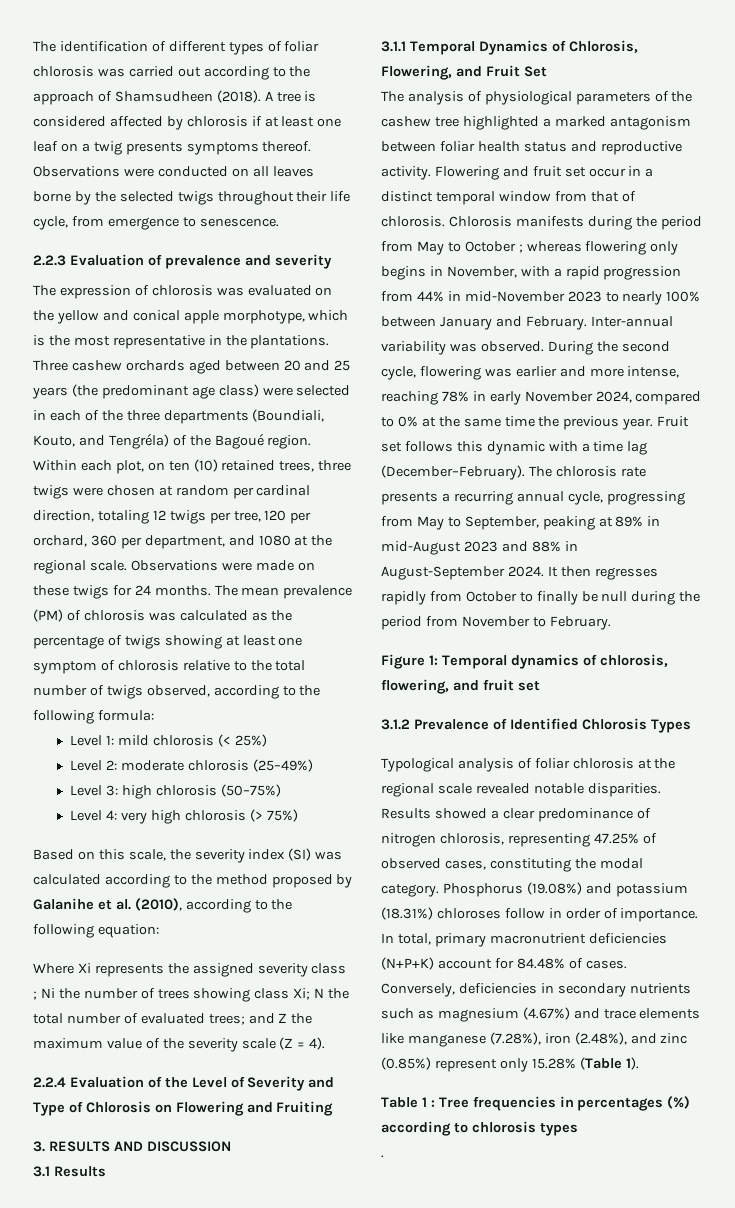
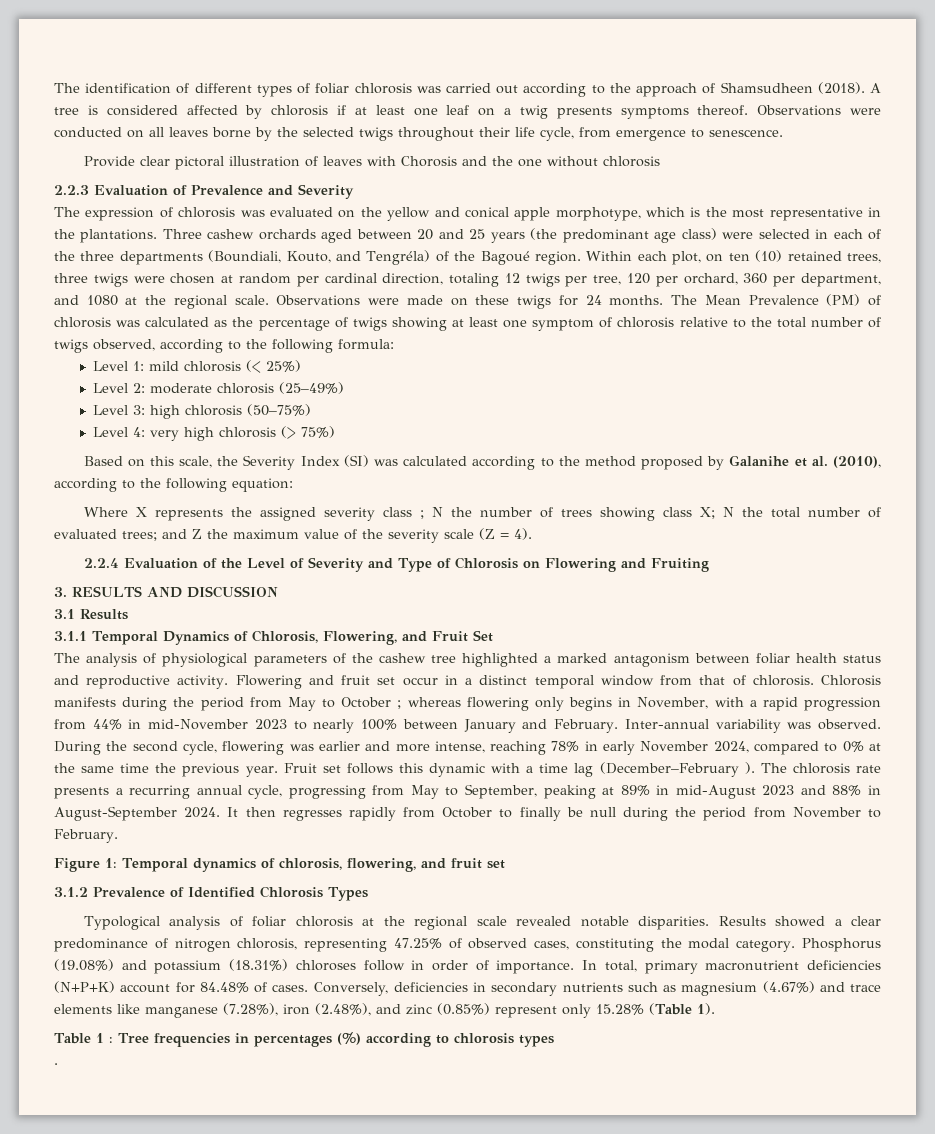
+ Provide clear pictoral illustration of leaves with Chorosis and the one without chlorosis
- 2.2.3 Evaluation of prevalence and severity
+ 2.2.3 Evaluation of Prevalence and Severity
- The mean prevalence (PM) of chlorosis was calculated as the percentage of twigs showing at least one symptom of chlorosis relative to the total number of twigs observed, according to the following formula:
+ The Mean Prevalence (PM) of chlorosis was calculated as the percentage of twigs showing at least one symptom of chlorosis relative to the total number of twigs observed, according to the following formula:
- Based on this scale, the severity index (SI) was calculated according to the method proposed by Galanihe et al. (2010), according to the following equation:
+ Based on this scale, the Severity Index (SI) was calculated according to the method proposed by Galanihe et al. (2010), according to the following equation:
- Where Xi represents the assigned severity class ; Ni the number of trees showing class Xi; N the total number of evaluated trees; and Z the maximum value of the severity scale (Z = 4).
+ Where X represents the assigned severity class ; N the number of trees showing class X; N the total number of evaluated trees; and Z the maximum value of the severity scale (Z = 4).
- Fruit set follows this dynamic with a time lag (December–February).
+ Fruit set follows this dynamic with a time lag (December–February ).

